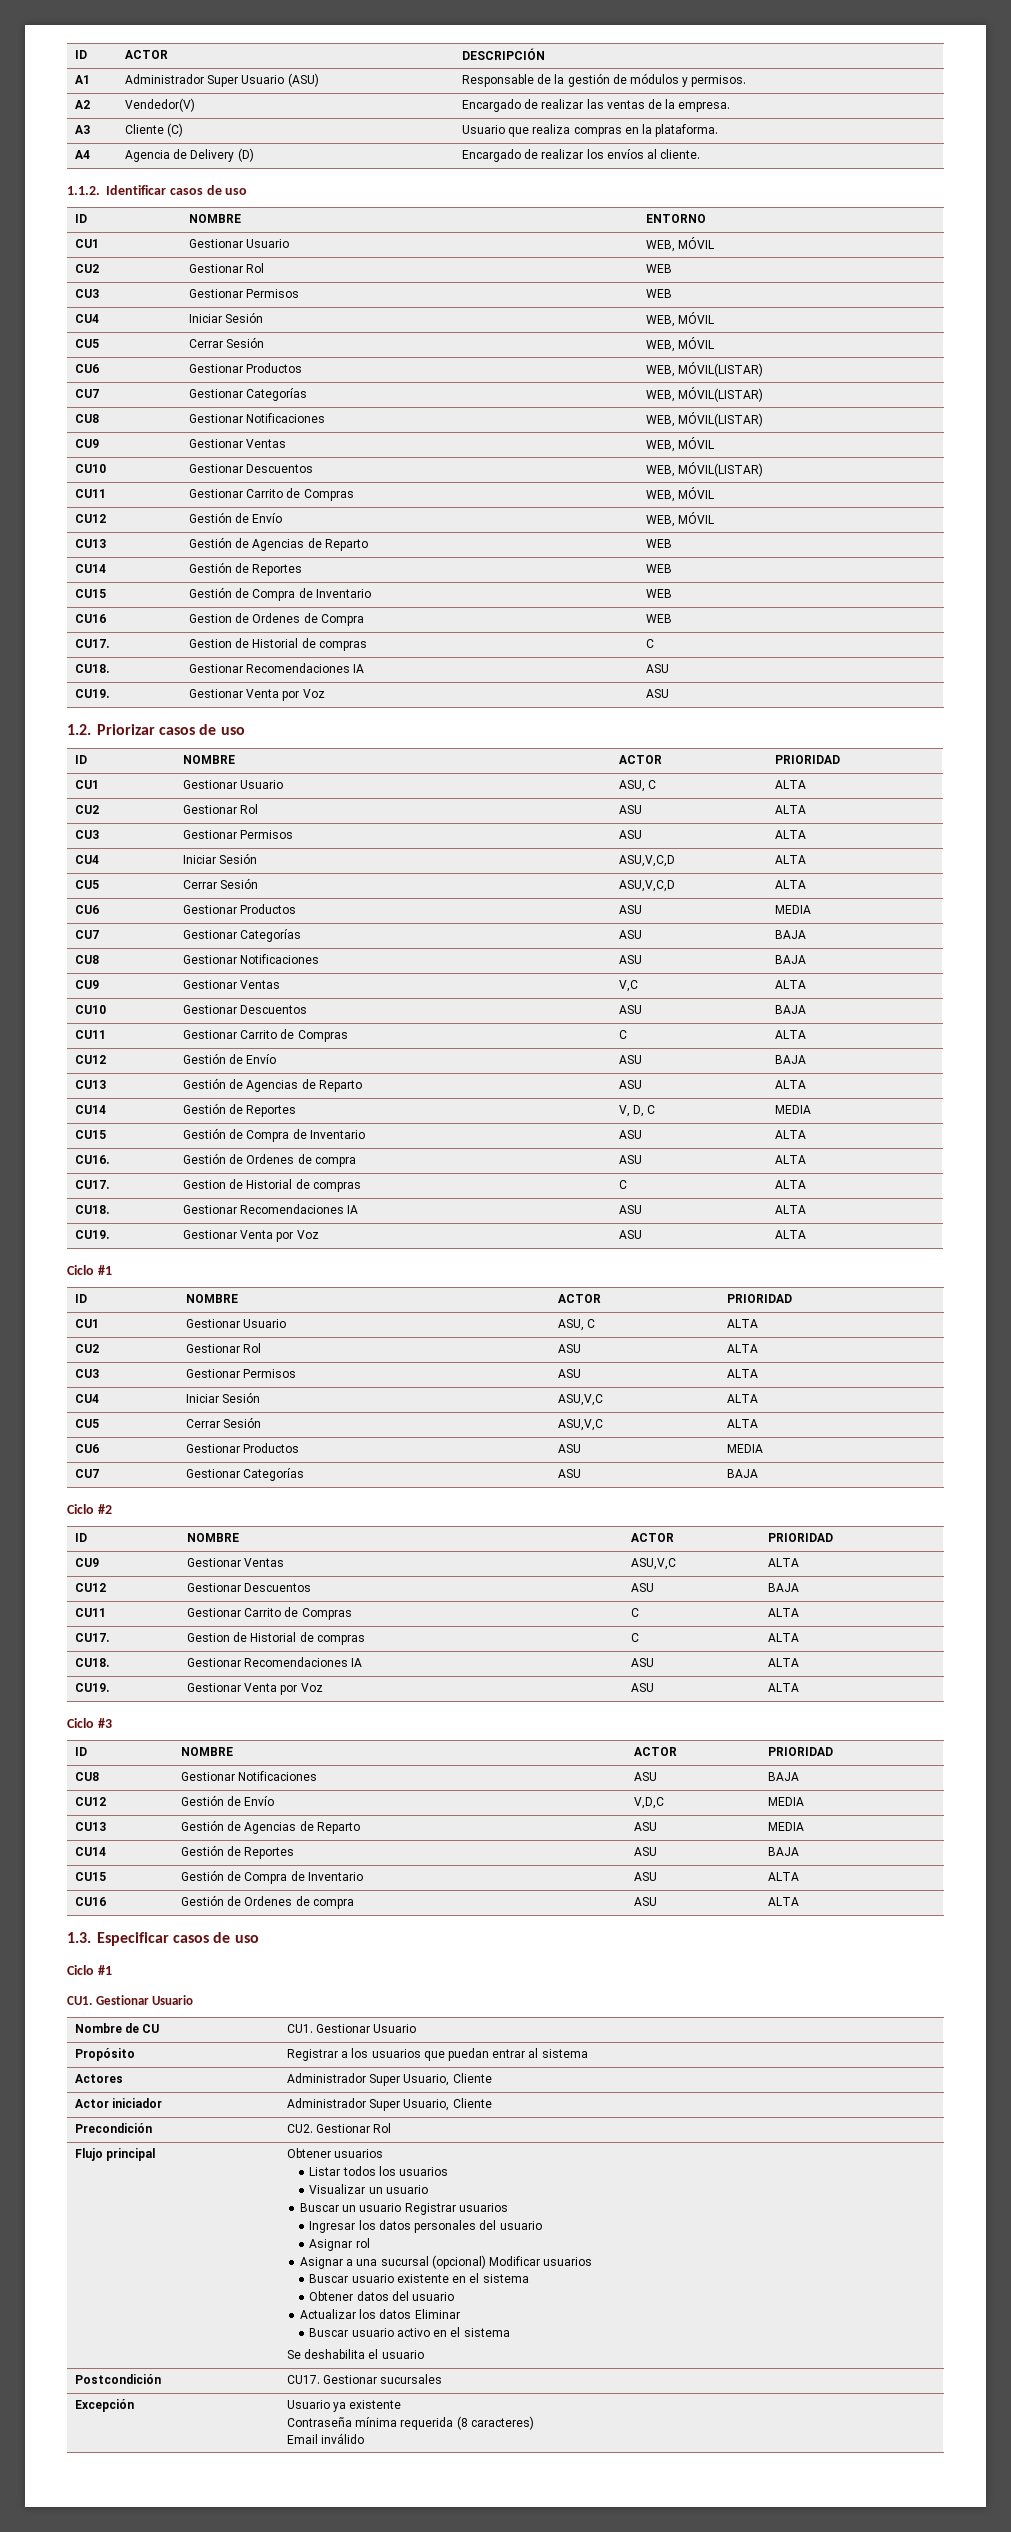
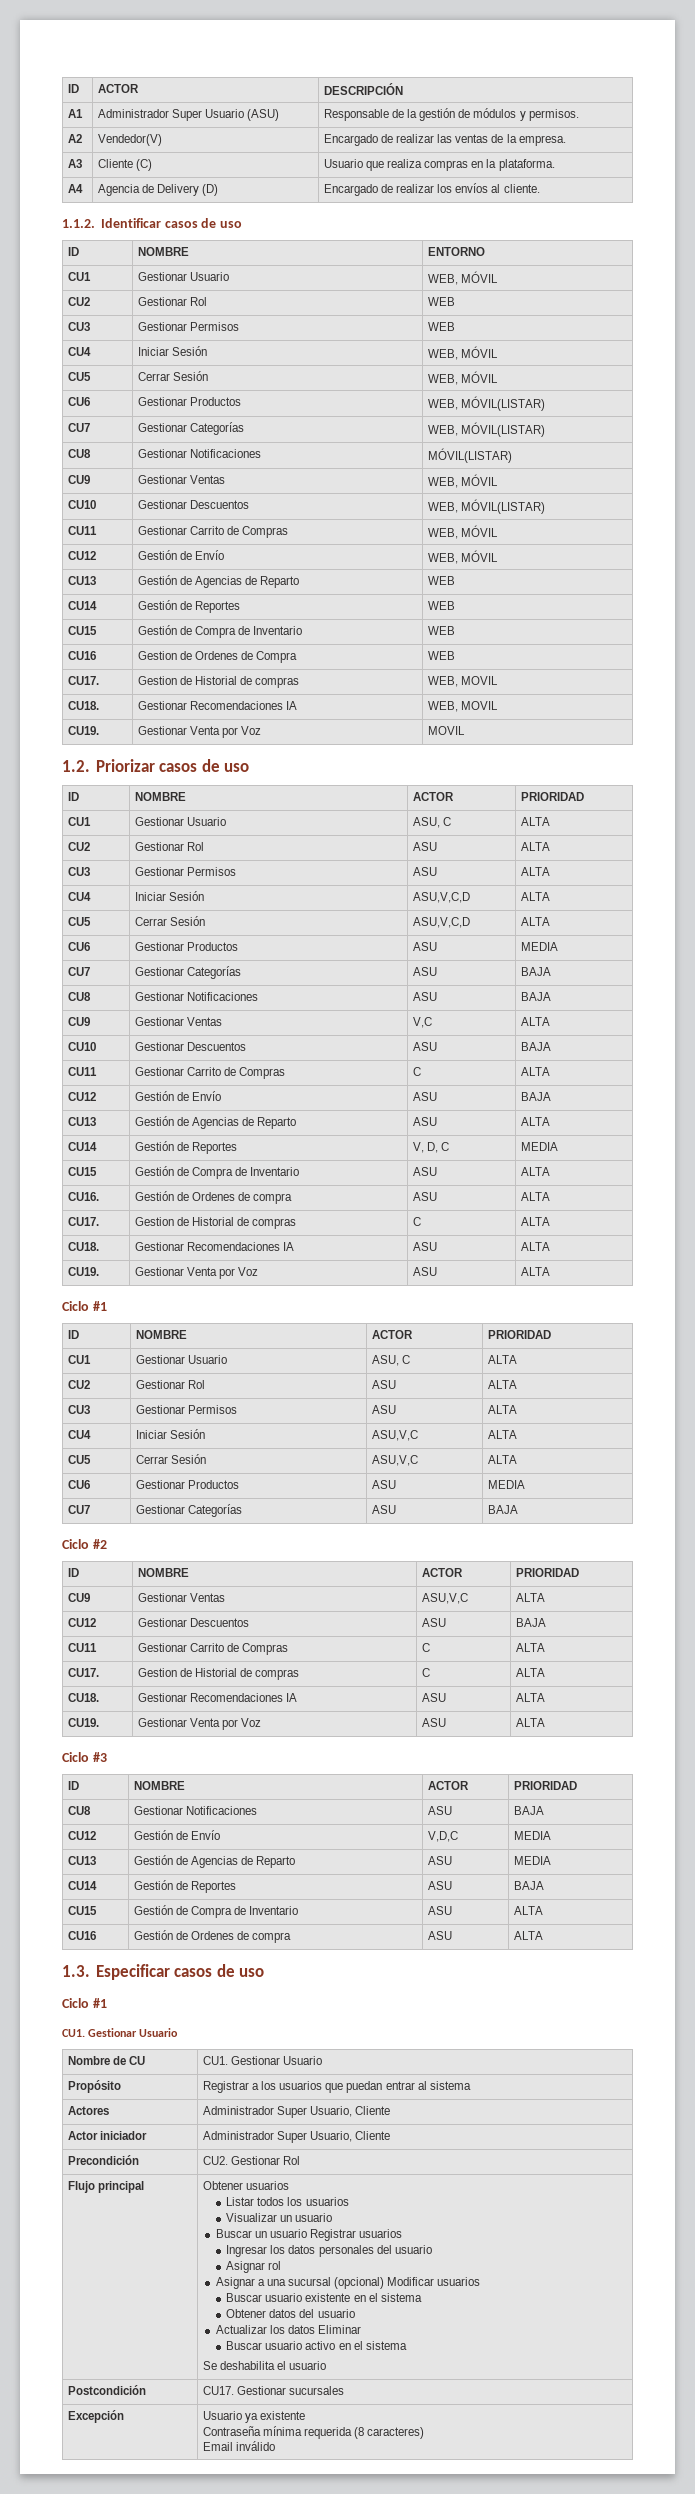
- CU8 | Gestionar Notificaciones | WEB, MÓVIL(LISTAR)
+ CU8 | Gestionar Notificaciones | MÓVIL(LISTAR)
  CU16 | Gestion de Ordenes de Compra | WEB
- CU17. | Gestion de Historial de compras | C
- CU18. | Gestionar Recomendaciones IA | ASU
- CU19. | Gestionar Venta por Voz | ASU
+ CU17. | Gestion de Historial de compras | WEB, MOVIL
+ CU18. | Gestionar Recomendaciones IA | WEB, MOVIL
+ CU19. | Gestionar Venta por Voz | MOVIL

